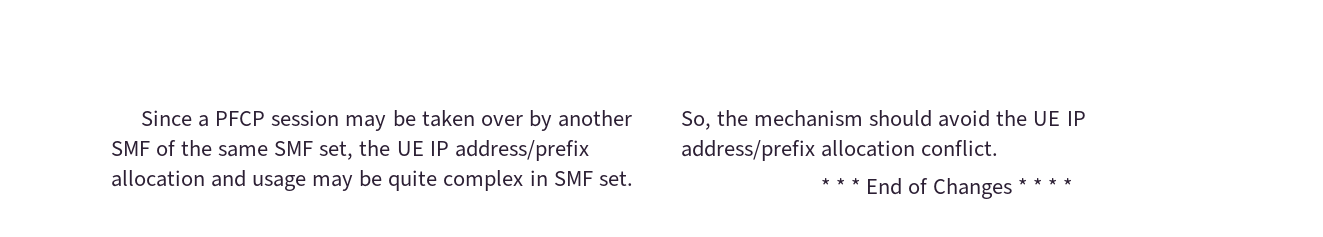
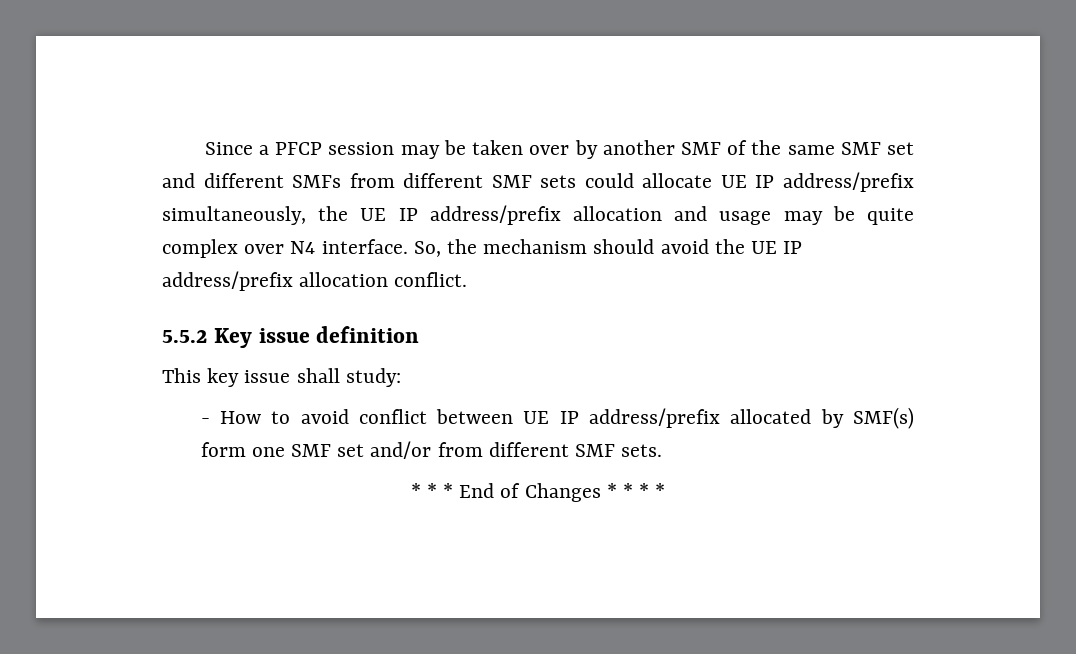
- Since a PFCP session may be taken over by another SMF of the same SMF set, the UE IP address/prefix allocation and usage may be quite complex in SMF set.
+ Since a PFCP session may be taken over by another SMF of the same SMF set and different SMFs from different SMF sets could allocate UE IP address/prefix simultaneously, the UE IP address/prefix allocation and usage may be quite complex over N4 interface.
+ 5.5.2 Key issue definition
+ This key issue shall study:
+ - How to avoid conflict between UE IP address/prefix allocated by SMF(s) form one SMF set and/or from different SMF sets.

